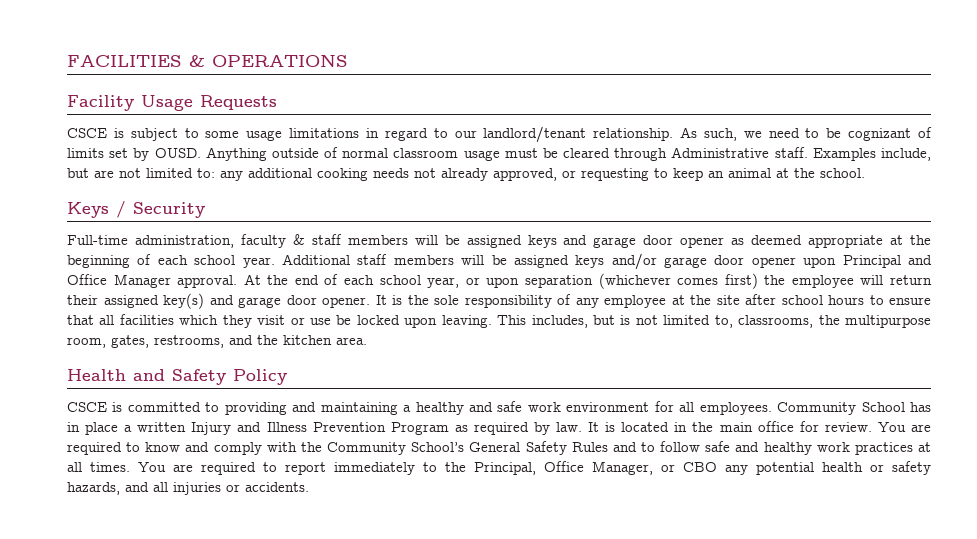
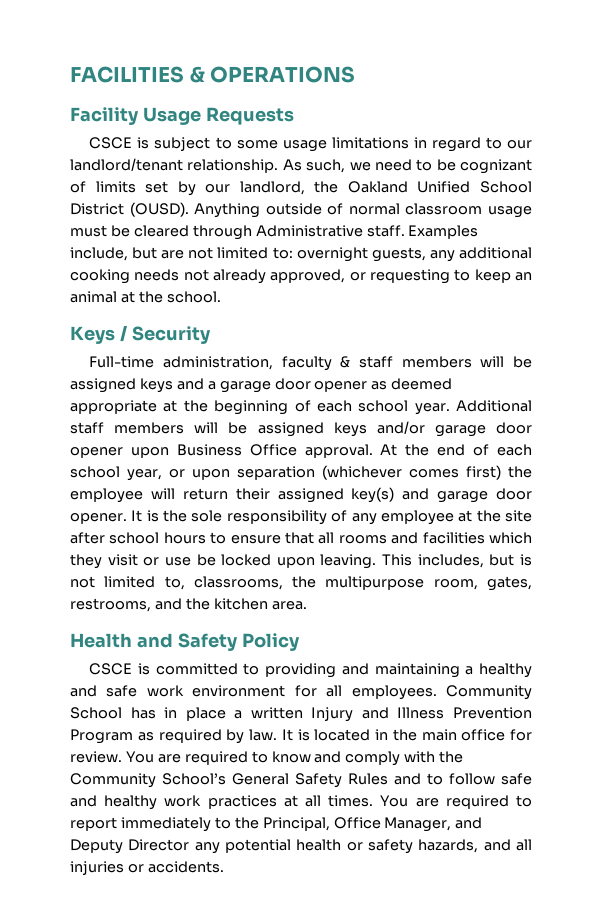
- As such, we need to be cognizant of limits set by OUSD.
+ As such, we need to be cognizant of limits set by our landlord, the Oakland Unified School District (OUSD).
- Examples include, but are not limited to: any additional cooking needs not already approved, or requesting to keep an animal at the school.
+ Examples include, but are not limited to: overnight guests, any additional cooking needs not already approved, or requesting to keep an animal at the school.
- Full-time administration, faculty & staff members will be assigned keys and garage door opener as deemed appropriate at the beginning of each school year.
+ Full-time administration, faculty & staff members will be assigned keys and a garage door opener as deemed appropriate at the beginning of each school year.
- Additional staff members will be assigned keys and/or garage door opener upon Principal and Office Manager approval.
+ Additional staff members will be assigned keys and/or garage door opener upon Business Office approval.
- It is the sole responsibility of any employee at the site after school hours to ensure that all facilities which they visit or use be locked upon leaving.
+ It is the sole responsibility of any employee at the site after school hours to ensure that all rooms and facilities which they visit or use be locked upon leaving.
- You are required to report immediately to the Principal, Office Manager, or CBO any potential health or safety hazards, and all injuries or accidents.
+ You are required to report immediately to the Principal, Office Manager, and Deputy Director any potential health or safety hazards, and all injuries or accidents.

